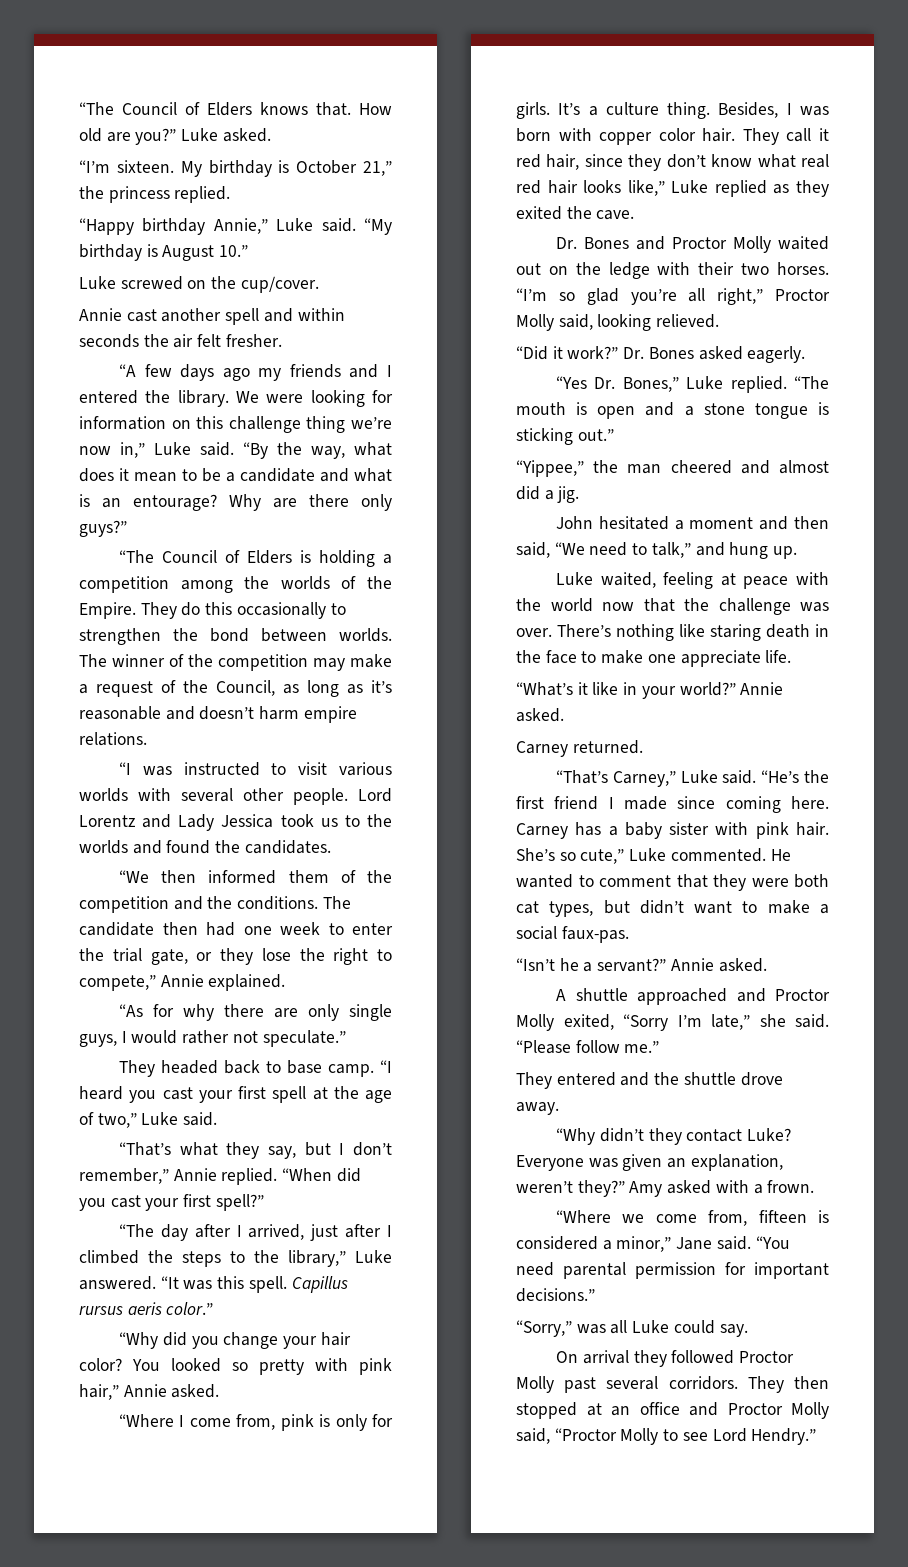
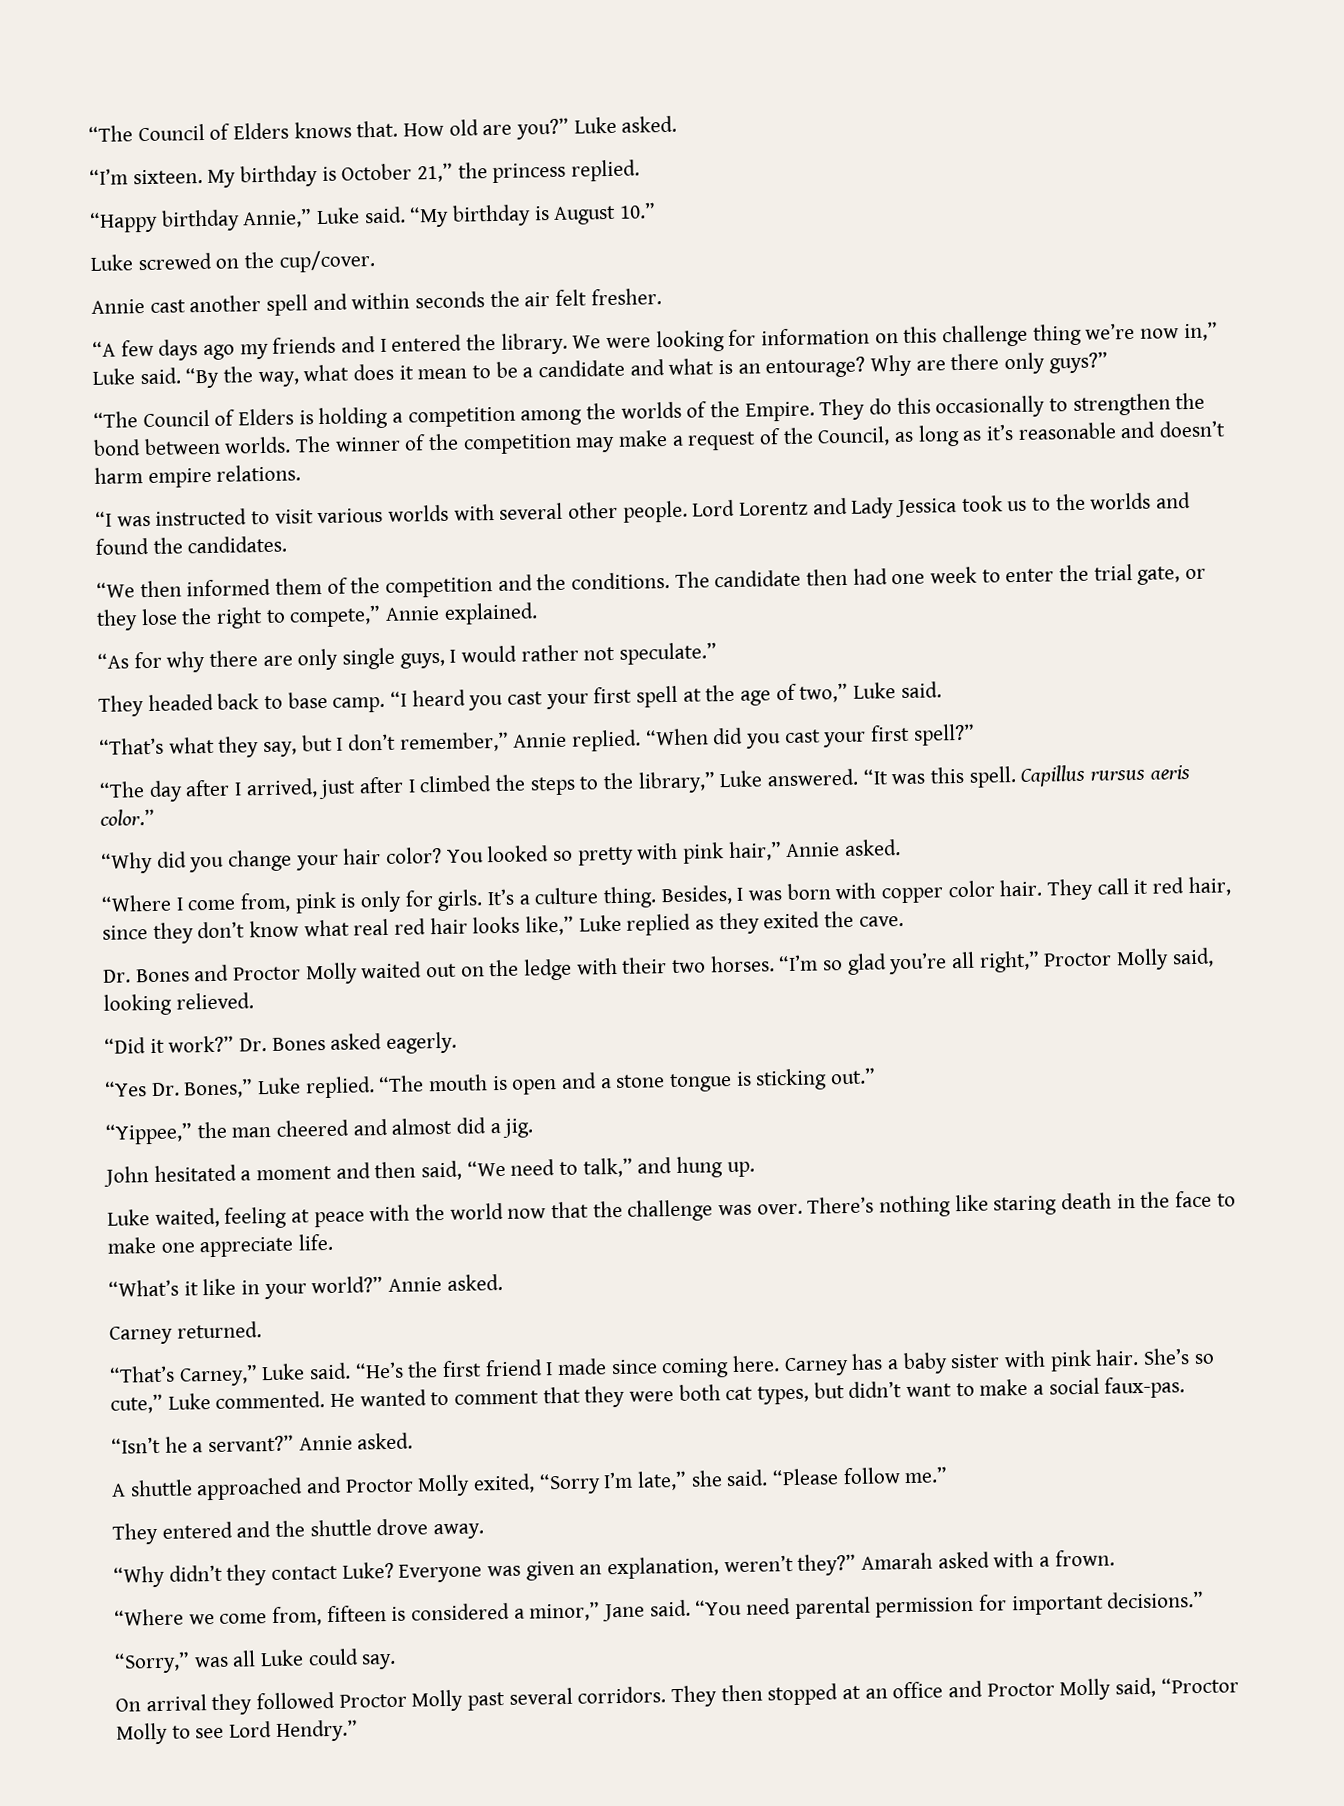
- Amy asked with a frown.
+ Amarah asked with a frown.

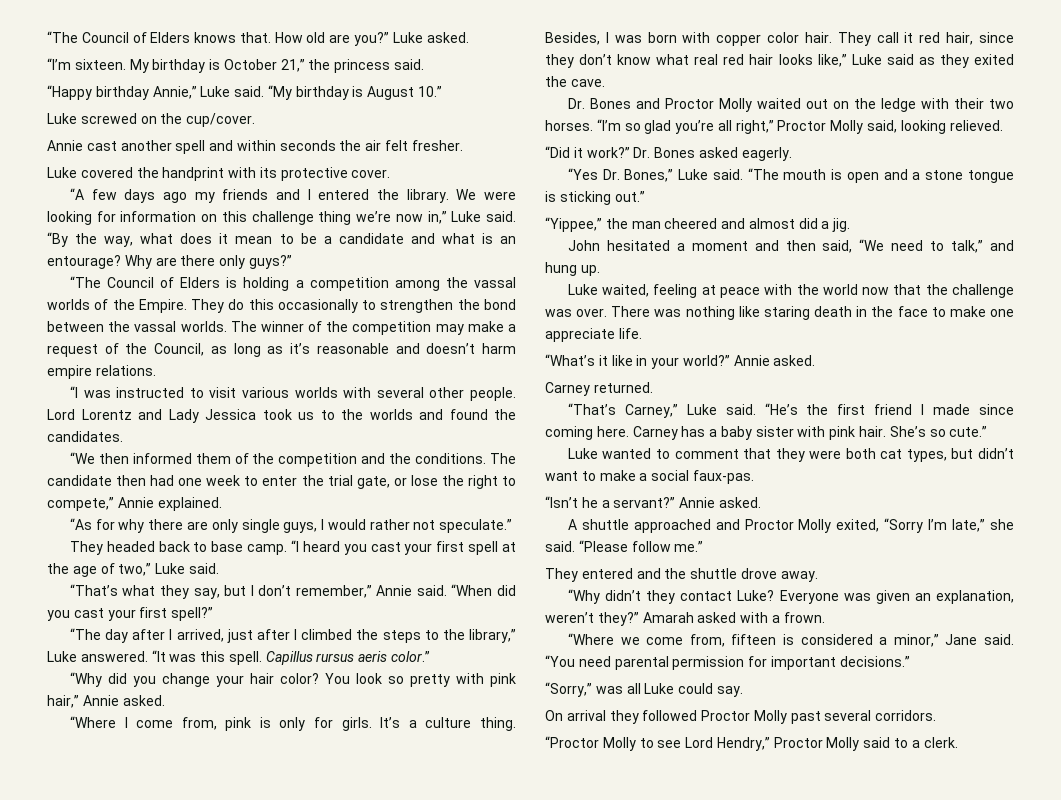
- My birthday is October 21,” the princess replied.
+ My birthday is October 21,” the princess said.
+ Luke covered the handprint with its protective cover.
- “The Council of Elders is holding a competition among the worlds of the Empire.
+ “The Council of Elders is holding a competition among the vassal worlds of the Empire.
- They do this occasionally to strengthen the bond between worlds.
+ They do this occasionally to strengthen the bond between the vassal worlds.
- The candidate then had one week to enter the trial gate, or they lose the right to compete,” Annie explained.
+ The candidate then had one week to enter the trial gate, or lose the right to compete,” Annie explained.
- “That’s what they say, but I don’t remember,” Annie replied.
+ “That’s what they say, but I don’t remember,” Annie said.
- You looked so pretty with pink hair,” Annie asked.
+ You look so pretty with pink hair,” Annie asked.
- They call it red hair, since they don’t know what real red hair looks like,” Luke replied as they exited the cave.
+ They call it red hair, since they don’t know what real red hair looks like,” Luke said as they exited the cave.
- “Yes Dr. Bones,” Luke replied.
+ “Yes Dr. Bones,” Luke said.
- There’s nothing like staring death in the face to make one appreciate life.
+ There was nothing like staring death in the face to make one appreciate life.
- She’s so cute,” Luke commented. He wanted to comment that they were both cat types, but didn’t want to make a social faux-pas.
+ She’s so cute.”
+ Luke wanted to comment that they were both cat types, but didn’t want to make a social faux-pas.
- On arrival they followed Proctor Molly past several corridors. They then stopped at an office and Proctor Molly said, “Proctor Molly to see Lord Hendry.”
+ On arrival they followed Proctor Molly past several corridors.
+ “Proctor Molly to see Lord Hendry,” Proctor Molly said to a clerk.

